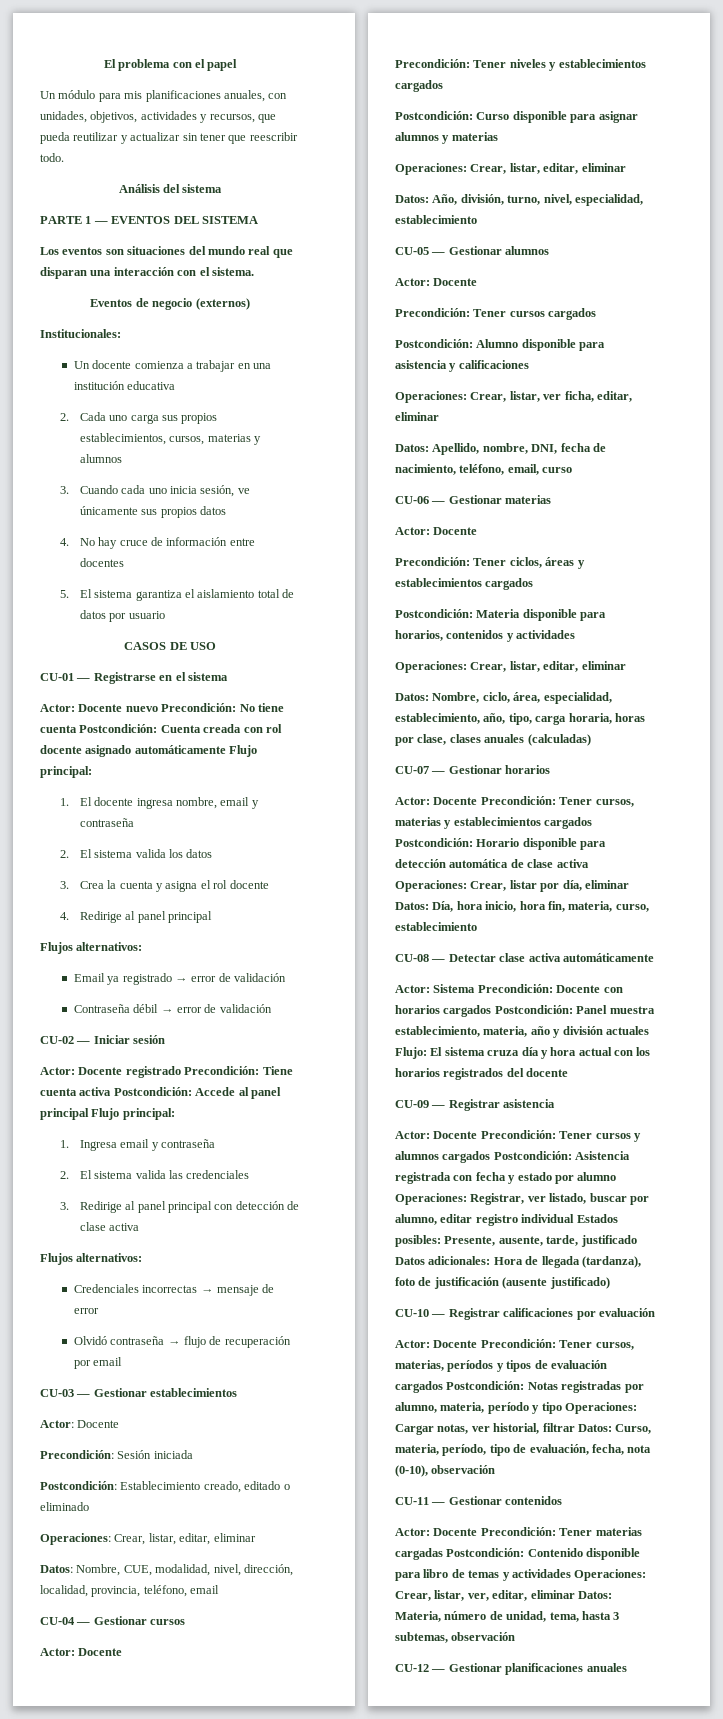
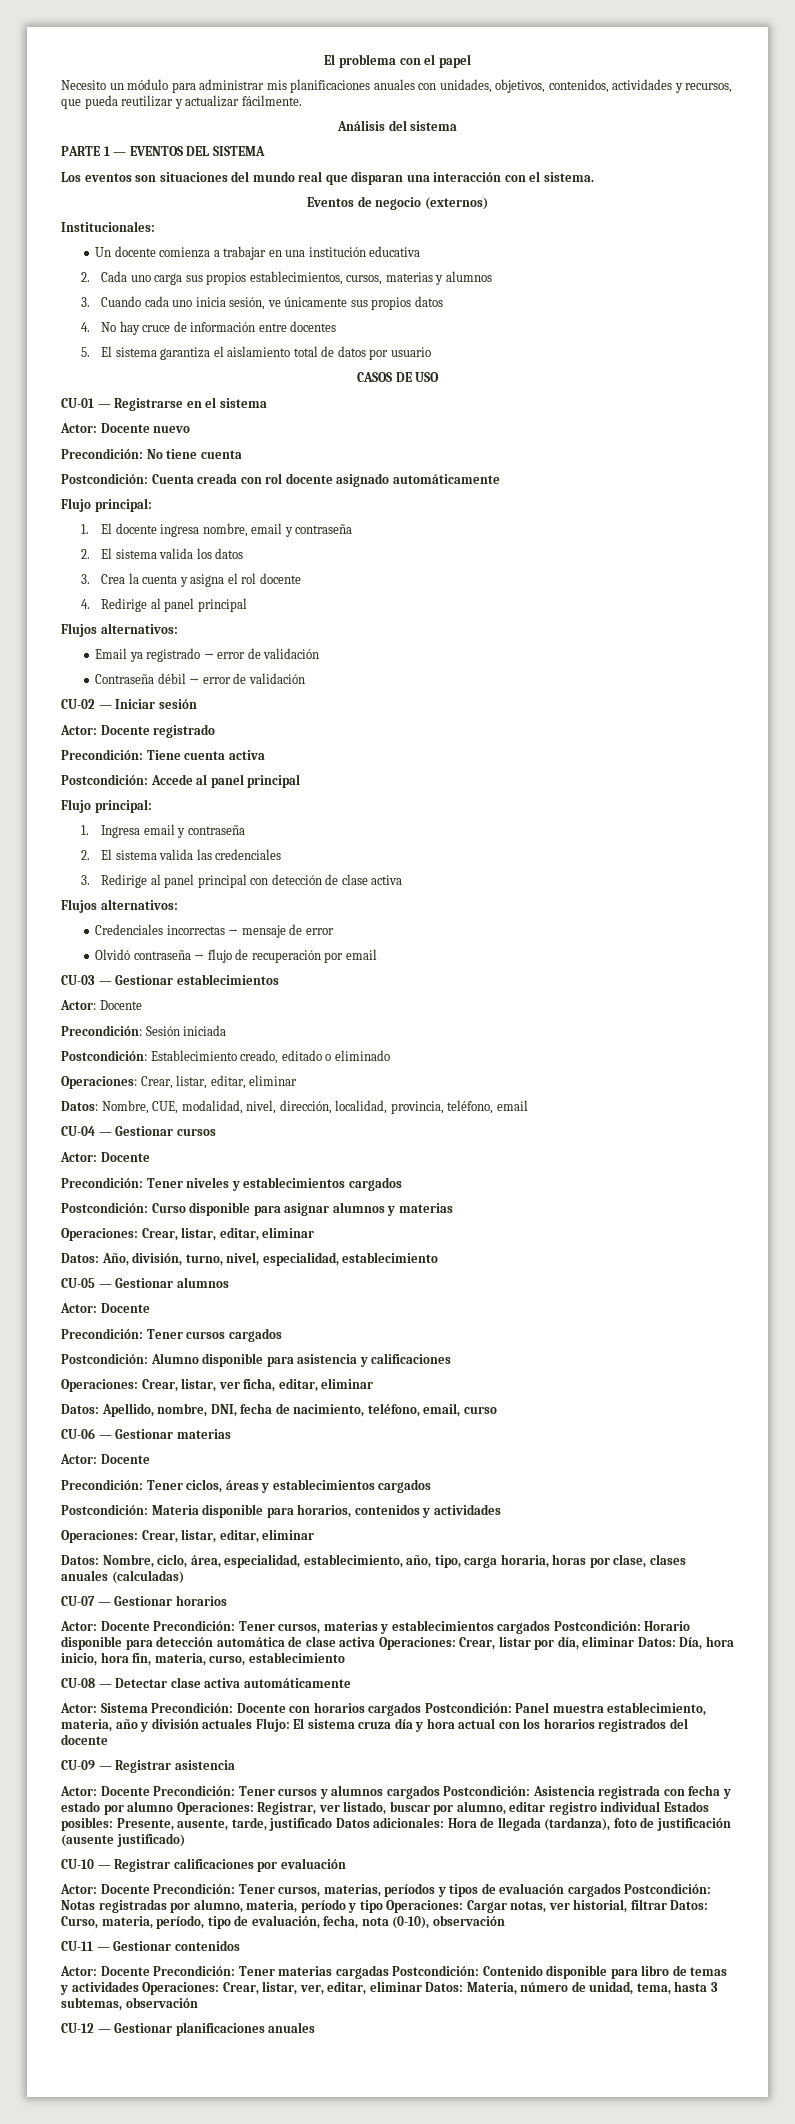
- Un módulo para mis planificaciones anuales, con unidades, objetivos, actividades y recursos, que pueda reutilizar y actualizar sin tener que reescribir todo.
+ Necesito un módulo para administrar mis planificaciones anuales con unidades, objetivos, contenidos, actividades y recursos, que pueda reutilizar y actualizar fácilmente.
- Actor: Docente nuevo Precondición: No tiene cuenta Postcondición: Cuenta creada con rol docente asignado automáticamente Flujo principal:
+ Actor: Docente nuevo
+ Precondición: No tiene cuenta
+ Postcondición: Cuenta creada con rol docente asignado automáticamente
+ Flujo principal:
- Actor: Docente registrado Precondición: Tiene cuenta activa Postcondición: Accede al panel principal Flujo principal:
+ Actor: Docente registrado
+ Precondición: Tiene cuenta activa
+ Postcondición: Accede al panel principal
+ Flujo principal:

